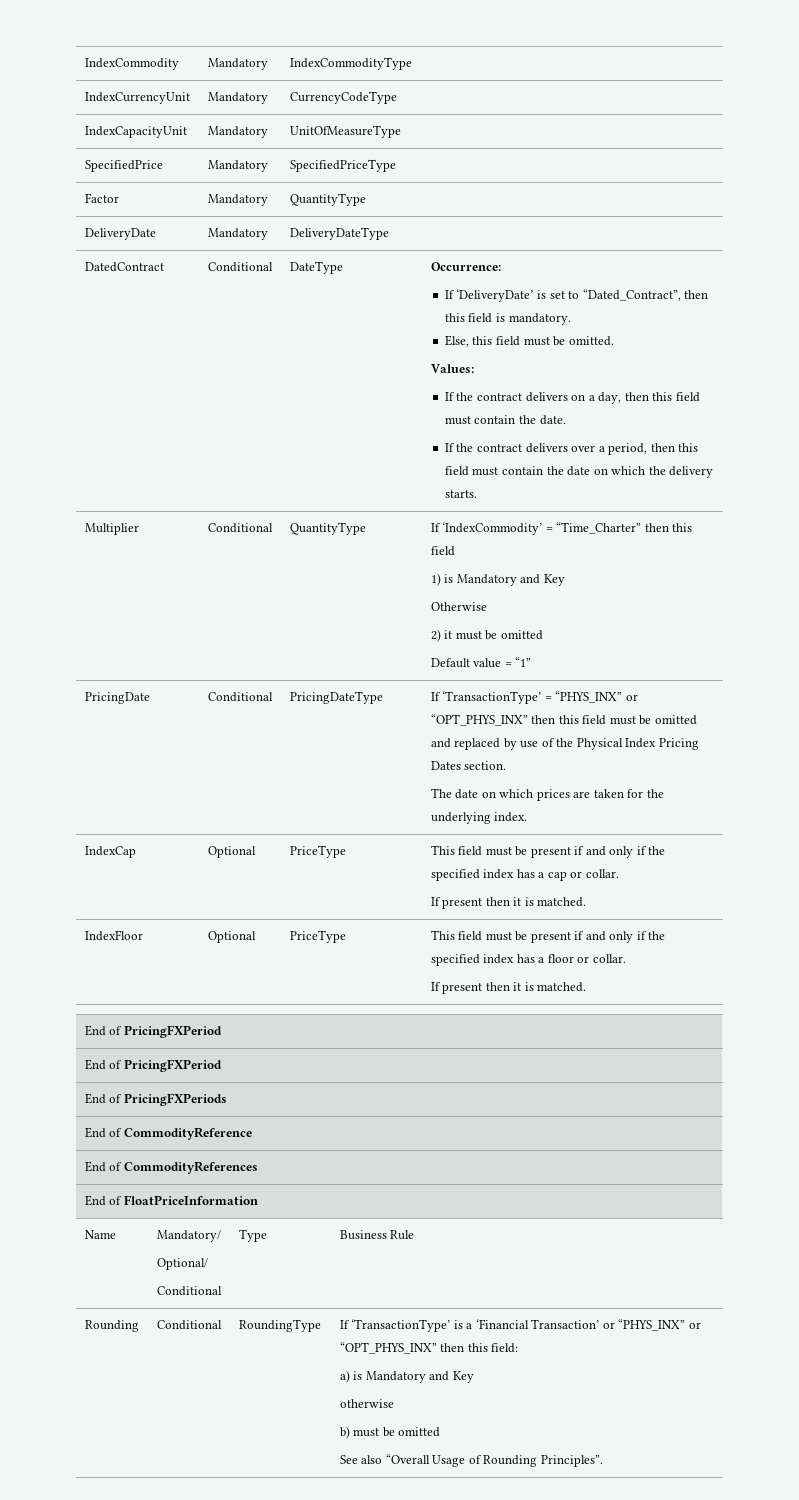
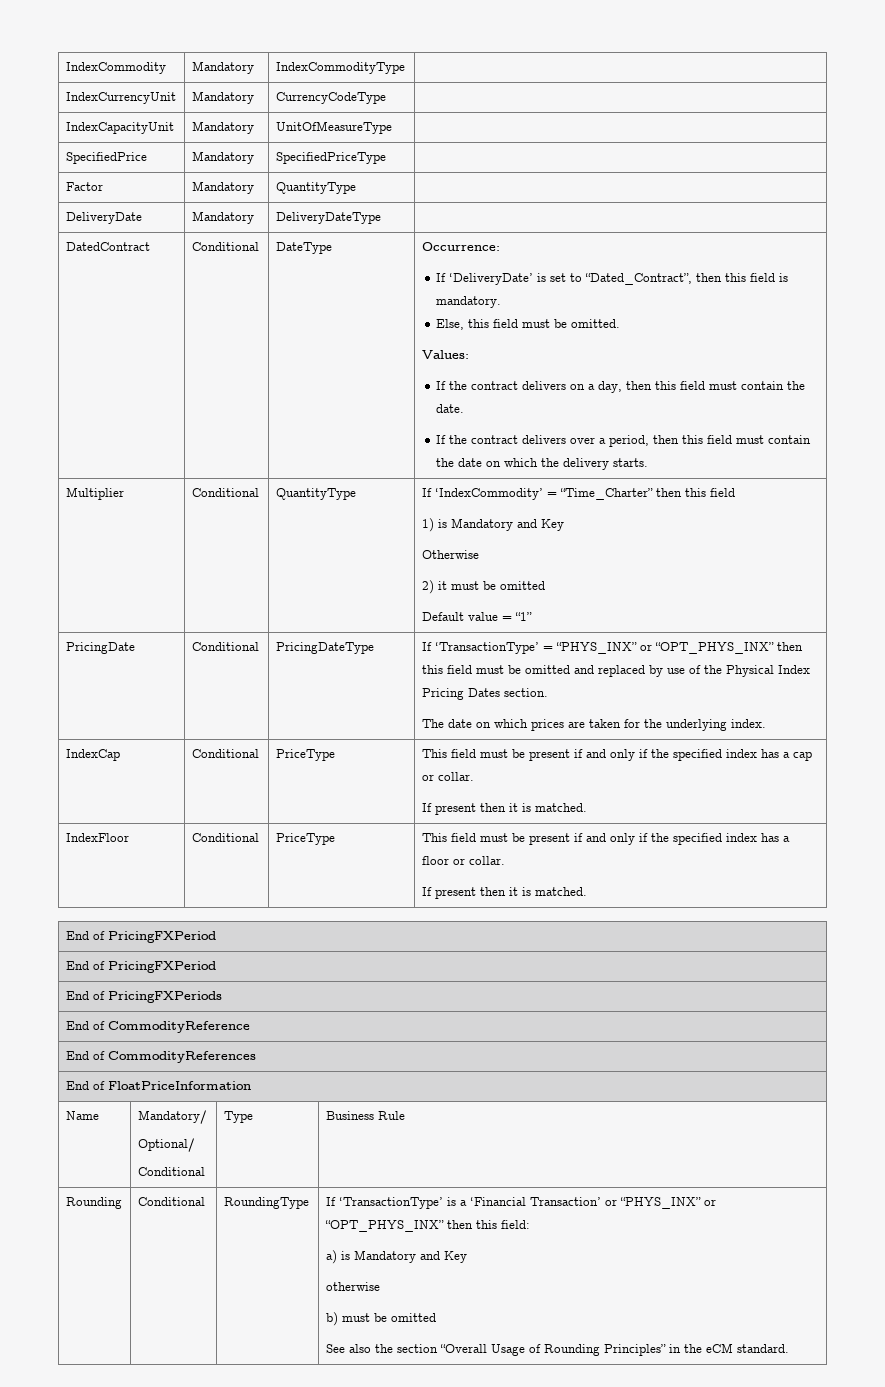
- IndexCap | Optional | PriceType | This field must be present if and only if the specified index has a cap or collar.
+ IndexCap | Conditional | PriceType | This field must be present if and only if the specified index has a cap or collar.
- IndexFloor | Optional | PriceType | This field must be present if and only if the specified index has a floor or collar.
+ IndexFloor | Conditional | PriceType | This field must be present if and only if the specified index has a floor or collar.
  Rounding | Conditional | RoundingType | If ‘TransactionType’ is a ‘Financial Transaction’ or “PHYS_INX” or “OPT_PHYS_INX” then this field:
  a) is Mandatory and Key
  otherwise
  b) must be omitted
- See also “Overall Usage of Rounding Principles”.
+ See also the section “Overall Usage of Rounding Principles” in the eCM standard.

